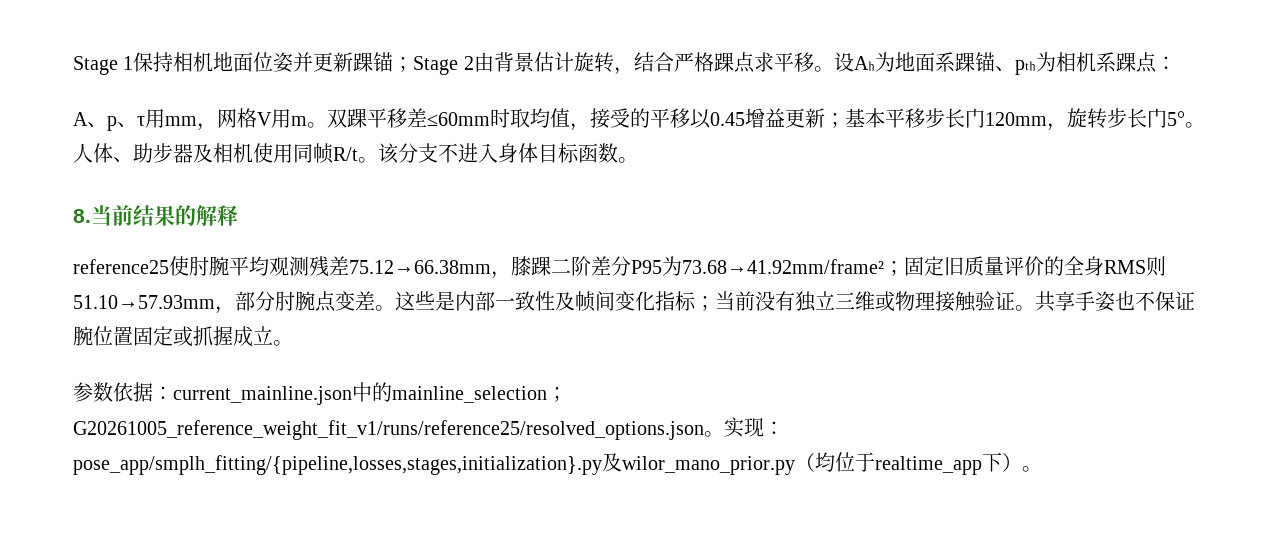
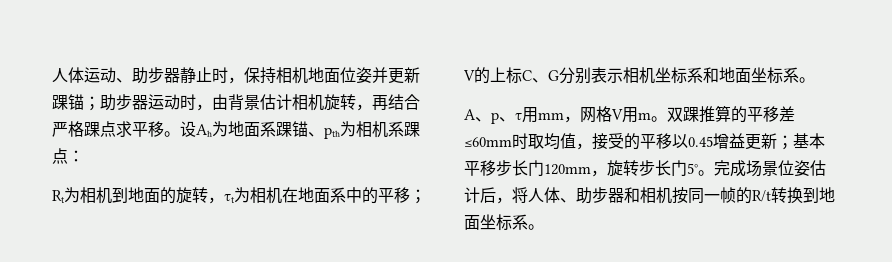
- Stage 1保持相机地面位姿并更新踝锚；Stage 2由背景估计旋转，结合严格踝点求平移。
+ 人体运动、助步器静止时，保持相机地面位姿并更新踝锚；助步器运动时，由背景估计相机旋转，再结合严格踝点求平移。
+ Rₜ为相机到地面的旋转，τₜ为相机在地面系中的平移；V的上标C、G分别表示相机坐标系和地面坐标系。
- 双踝平移差≤60mm时取均值，接受的平移以0.45增益更新；基本平移步长门120mm，旋转步长门5°。
+ 双踝推算的平移差≤60mm时取均值，接受的平移以0.45增益更新；基本平移步长门120mm，旋转步长门5°。
- 人体、助步器及相机使用同帧R/t。该分支不进入身体目标函数。
- 8.当前结果的解释
- reference25使肘腕平均观测残差75.12→66.38mm，膝踝二阶差分P95为73.68→41.92mm/frame²；固定旧质量评价的全身RMS则51.10→57.93mm，部分肘腕点变差。这些是内部一致性及帧间变化指标；当前没有独立三维或物理接触验证。共享手姿也不保证腕位置固定或抓握成立。
- 参数依据：current_mainline.json中的mainline_selection；G20261005_reference_weight_fit_v1/runs/reference25/resolved_options.json。实现：pose_app/smplh_fitting/{pipeline,losses,stages,initialization}.py及wilor_mano_prior.py（均位于realtime_app下）。
+ 完成场景位姿估计后，将人体、助步器和相机按同一帧的R/t转换到地面坐标系。

